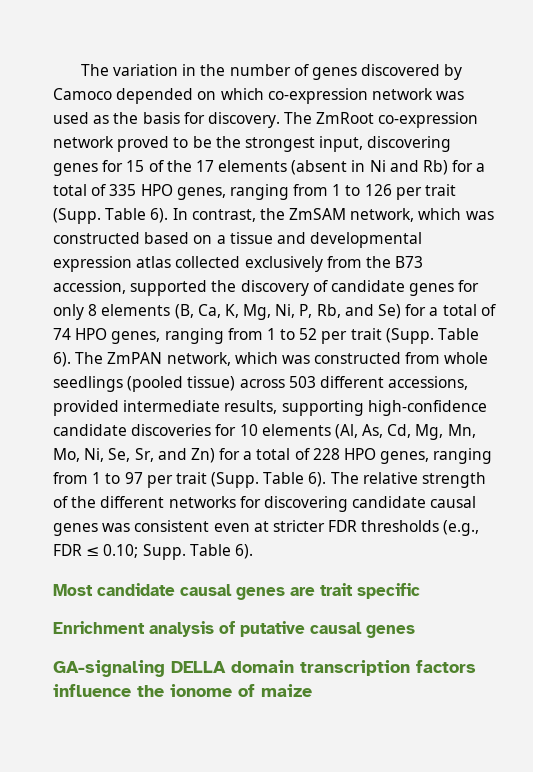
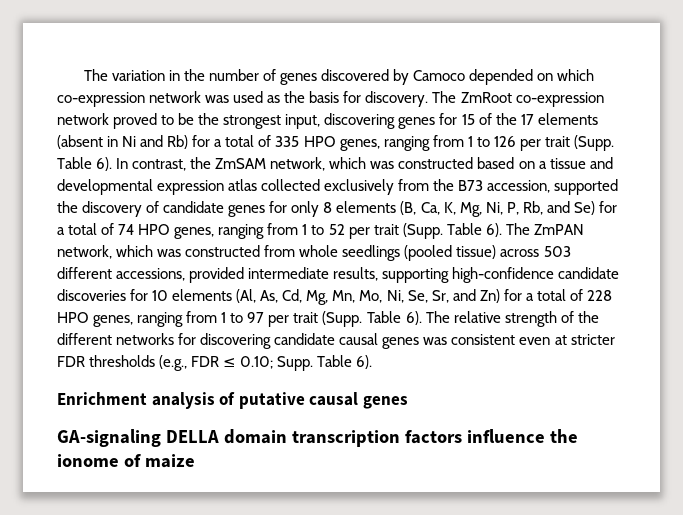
- Most candidate causal genes are trait specific

